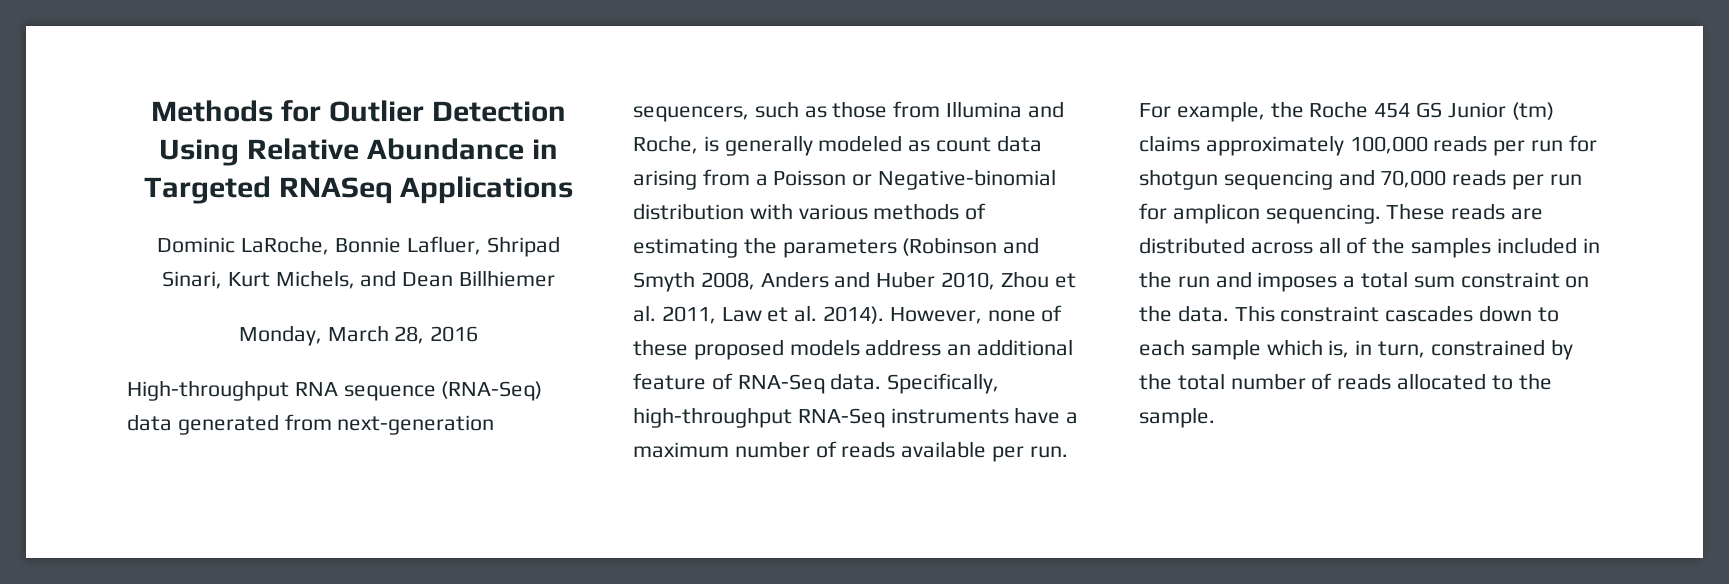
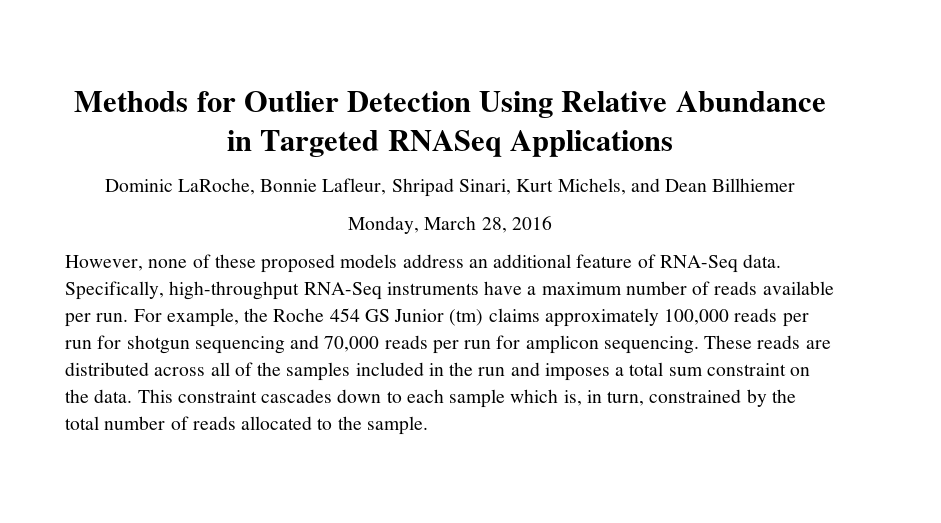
- Dominic LaRoche, Bonnie Lafluer, Shripad Sinari, Kurt Michels, and Dean Billhiemer
+ Dominic LaRoche, Bonnie Lafleur, Shripad Sinari, Kurt Michels, and Dean Billhiemer
- High-throughput RNA sequence (RNA-Seq) data generated from next-generation sequencers, such as those from Illumina and Roche, is generally modeled as count data arising from a Poisson or Negative-binomial distribution with various methods of estimating the parameters (Robinson and Smyth 2008, Anders and Huber 2010, Zhou et al. 2011, Law et al. 2014).

